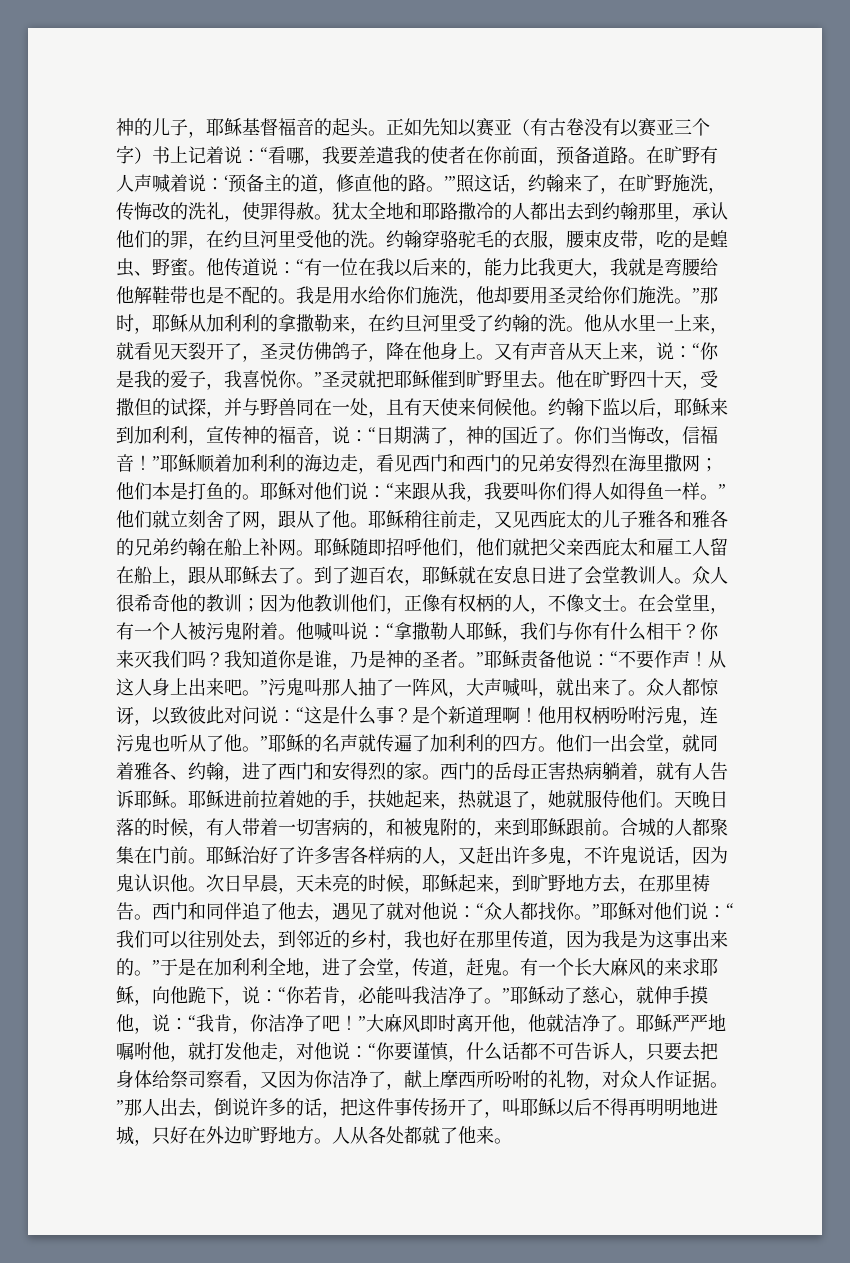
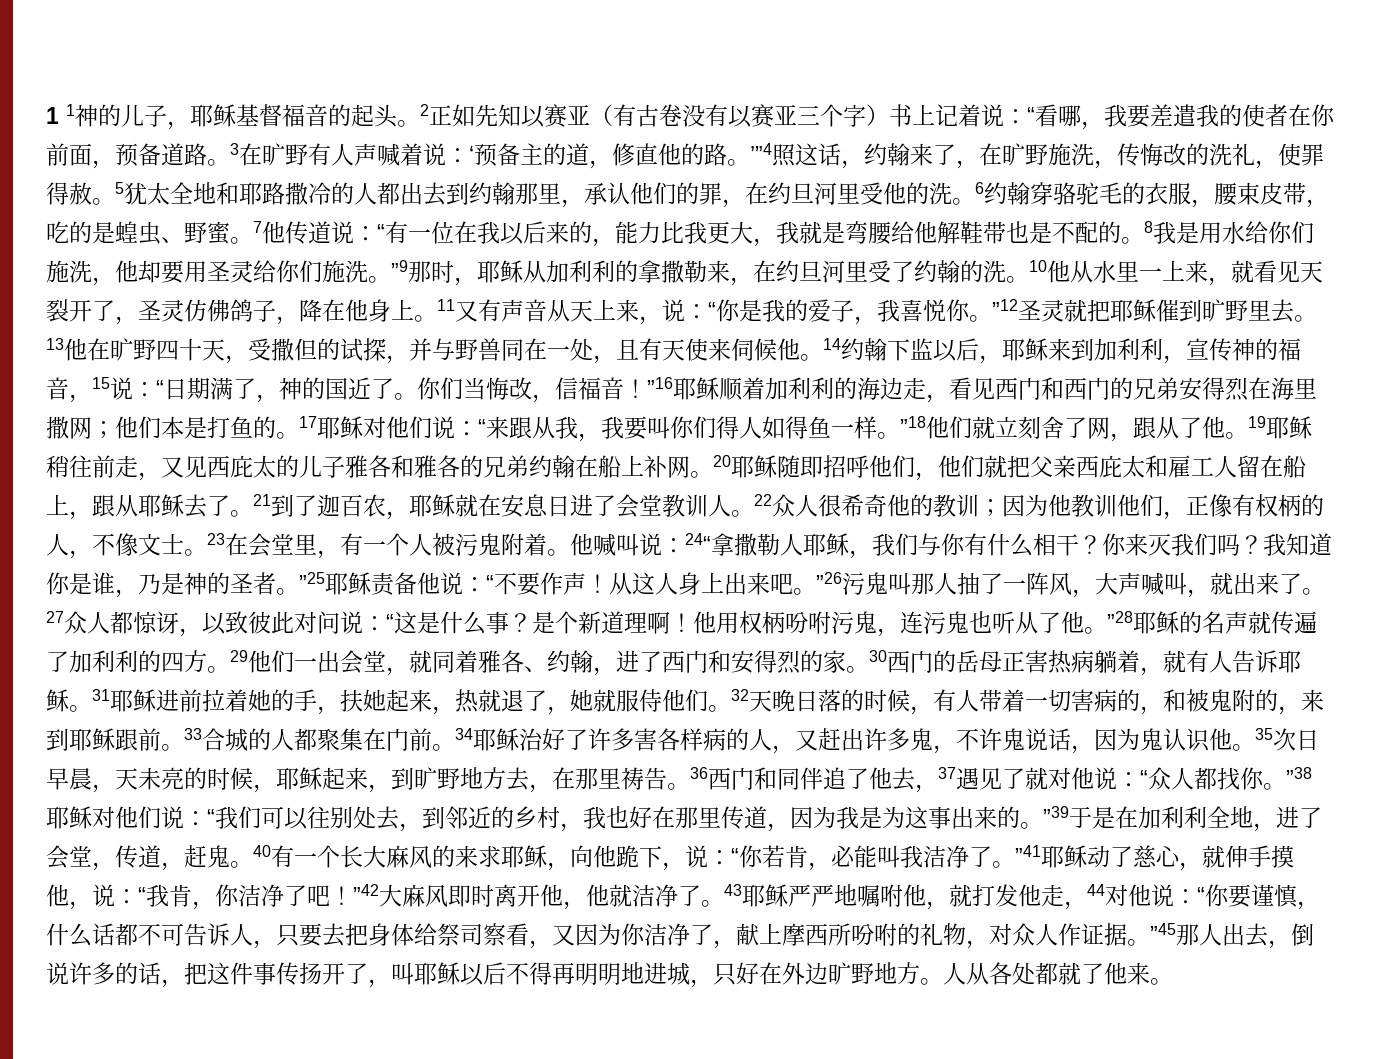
- 神的儿子，耶稣基督福音的起头。
+ 1 1神的儿子，耶稣基督福音的起头。
- 正如先知以赛亚（有古卷没有以赛亚三个字）书上记着说：“看哪，我要差遣我的使者在你前面，预备道路。
+ 2正如先知以赛亚（有古卷没有以赛亚三个字）书上记着说：“看哪，我要差遣我的使者在你前面，预备道路。
- 在旷野有人声喊着说：‘预备主的道，修直他的路。’”照这话，约翰来了，在旷野施洗，传悔改的洗礼，使罪得赦。
+ 3在旷野有人声喊着说：‘预备主的道，修直他的路。’”4照这话，约翰来了，在旷野施洗，传悔改的洗礼，使罪得赦。
- 犹太全地和耶路撒冷的人都出去到约翰那里，承认他们的罪，在约旦河里受他的洗。
+ 5犹太全地和耶路撒冷的人都出去到约翰那里，承认他们的罪，在约旦河里受他的洗。
- 约翰穿骆驼毛的衣服，腰束皮带，吃的是蝗虫、野蜜。
+ 6约翰穿骆驼毛的衣服，腰束皮带，吃的是蝗虫、野蜜。
- 他传道说：“有一位在我以后来的，能力比我更大，我就是弯腰给他解鞋带也是不配的。
+ 7他传道说：“有一位在我以后来的，能力比我更大，我就是弯腰给他解鞋带也是不配的。
- 我是用水给你们施洗，他却要用圣灵给你们施洗。”那时，耶稣从加利利的拿撒勒来，在约旦河里受了约翰的洗。
+ 8我是用水给你们施洗，他却要用圣灵给你们施洗。”9那时，耶稣从加利利的拿撒勒来，在约旦河里受了约翰的洗。
- 他从水里一上来，就看见天裂开了，圣灵仿佛鸽子，降在他身上。
+ 10他从水里一上来，就看见天裂开了，圣灵仿佛鸽子，降在他身上。
- 又有声音从天上来，说：“你是我的爱子，我喜悦你。”圣灵就把耶稣催到旷野里去。
+ 11又有声音从天上来，说：“你是我的爱子，我喜悦你。”12圣灵就把耶稣催到旷野里去。
- 他在旷野四十天，受撒但的试探，并与野兽同在一处，且有天使来伺候他。
+ 13他在旷野四十天，受撒但的试探，并与野兽同在一处，且有天使来伺候他。
- 约翰下监以后，耶稣来到加利利，宣传神的福音，说：“日期满了，神的国近了。
+ 14约翰下监以后，耶稣来到加利利，宣传神的福音，15说：“日期满了，神的国近了。
- 你们当悔改，信福音！”耶稣顺着加利利的海边走，看见西门和西门的兄弟安得烈在海里撒网；他们本是打鱼的。
+ 你们当悔改，信福音！”16耶稣顺着加利利的海边走，看见西门和西门的兄弟安得烈在海里撒网；他们本是打鱼的。
- 耶稣对他们说：“来跟从我，我要叫你们得人如得鱼一样。”他们就立刻舍了网，跟从了他。
+ 17耶稣对他们说：“来跟从我，我要叫你们得人如得鱼一样。”18他们就立刻舍了网，跟从了他。
- 耶稣稍往前走，又见西庇太的儿子雅各和雅各的兄弟约翰在船上补网。
+ 19耶稣稍往前走，又见西庇太的儿子雅各和雅各的兄弟约翰在船上补网。
- 耶稣随即招呼他们，他们就把父亲西庇太和雇工人留在船上，跟从耶稣去了。
+ 20耶稣随即招呼他们，他们就把父亲西庇太和雇工人留在船上，跟从耶稣去了。
- 到了迦百农，耶稣就在安息日进了会堂教训人。
+ 21到了迦百农，耶稣就在安息日进了会堂教训人。
- 众人很希奇他的教训；因为他教训他们，正像有权柄的人，不像文士。
+ 22众人很希奇他的教训；因为他教训他们，正像有权柄的人，不像文士。
- 在会堂里，有一个人被污鬼附着。
+ 23在会堂里，有一个人被污鬼附着。
- 他喊叫说：“拿撒勒人耶稣，我们与你有什么相干？
+ 他喊叫说：24“拿撒勒人耶稣，我们与你有什么相干？
- 我知道你是谁，乃是神的圣者。”耶稣责备他说：“不要作声！
+ 我知道你是谁，乃是神的圣者。”25耶稣责备他说：“不要作声！
- 从这人身上出来吧。”污鬼叫那人抽了一阵风，大声喊叫，就出来了。
+ 从这人身上出来吧。”26污鬼叫那人抽了一阵风，大声喊叫，就出来了。
- 众人都惊讶，以致彼此对问说：“这是什么事？
+ 27众人都惊讶，以致彼此对问说：“这是什么事？
- 他用权柄吩咐污鬼，连污鬼也听从了他。”耶稣的名声就传遍了加利利的四方。
+ 他用权柄吩咐污鬼，连污鬼也听从了他。”28耶稣的名声就传遍了加利利的四方。
- 他们一出会堂，就同着雅各、约翰，进了西门和安得烈的家。
+ 29他们一出会堂，就同着雅各、约翰，进了西门和安得烈的家。
- 西门的岳母正害热病躺着，就有人告诉耶稣。
+ 30西门的岳母正害热病躺着，就有人告诉耶稣。
- 耶稣进前拉着她的手，扶她起来，热就退了，她就服侍他们。
+ 31耶稣进前拉着她的手，扶她起来，热就退了，她就服侍他们。
- 天晚日落的时候，有人带着一切害病的，和被鬼附的，来到耶稣跟前。
+ 32天晚日落的时候，有人带着一切害病的，和被鬼附的，来到耶稣跟前。
- 合城的人都聚集在门前。
+ 33合城的人都聚集在门前。
- 耶稣治好了许多害各样病的人，又赶出许多鬼，不许鬼说话，因为鬼认识他。
+ 34耶稣治好了许多害各样病的人，又赶出许多鬼，不许鬼说话，因为鬼认识他。
- 次日早晨，天未亮的时候，耶稣起来，到旷野地方去，在那里祷告。
+ 35次日早晨，天未亮的时候，耶稣起来，到旷野地方去，在那里祷告。
- 西门和同伴追了他去，遇见了就对他说：“众人都找你。”耶稣对他们说：“我们可以往别处去，到邻近的乡村，我也好在那里传道，因为我是为这事出来的。”于是在加利利全地，进了会堂，传道，赶鬼。
+ 36西门和同伴追了他去，37遇见了就对他说：“众人都找你。”38耶稣对他们说：“我们可以往别处去，到邻近的乡村，我也好在那里传道，因为我是为这事出来的。”39于是在加利利全地，进了会堂，传道，赶鬼。
- 有一个长大麻风的来求耶稣，向他跪下，说：“你若肯，必能叫我洁净了。”耶稣动了慈心，就伸手摸他，说：“我肯，你洁净了吧！”大麻风即时离开他，他就洁净了。
+ 40有一个长大麻风的来求耶稣，向他跪下，说：“你若肯，必能叫我洁净了。”41耶稣动了慈心，就伸手摸他，说：“我肯，你洁净了吧！”42大麻风即时离开他，他就洁净了。
- 耶稣严严地嘱咐他，就打发他走，对他说：“你要谨慎，什么话都不可告诉人，只要去把身体给祭司察看，又因为你洁净了，献上摩西所吩咐的礼物，对众人作证据。”那人出去，倒说许多的话，把这件事传扬开了，叫耶稣以后不得再明明地进城，只好在外边旷野地方。
+ 43耶稣严严地嘱咐他，就打发他走，44对他说：“你要谨慎，什么话都不可告诉人，只要去把身体给祭司察看，又因为你洁净了，献上摩西所吩咐的礼物，对众人作证据。”45那人出去，倒说许多的话，把这件事传扬开了，叫耶稣以后不得再明明地进城，只好在外边旷野地方。

